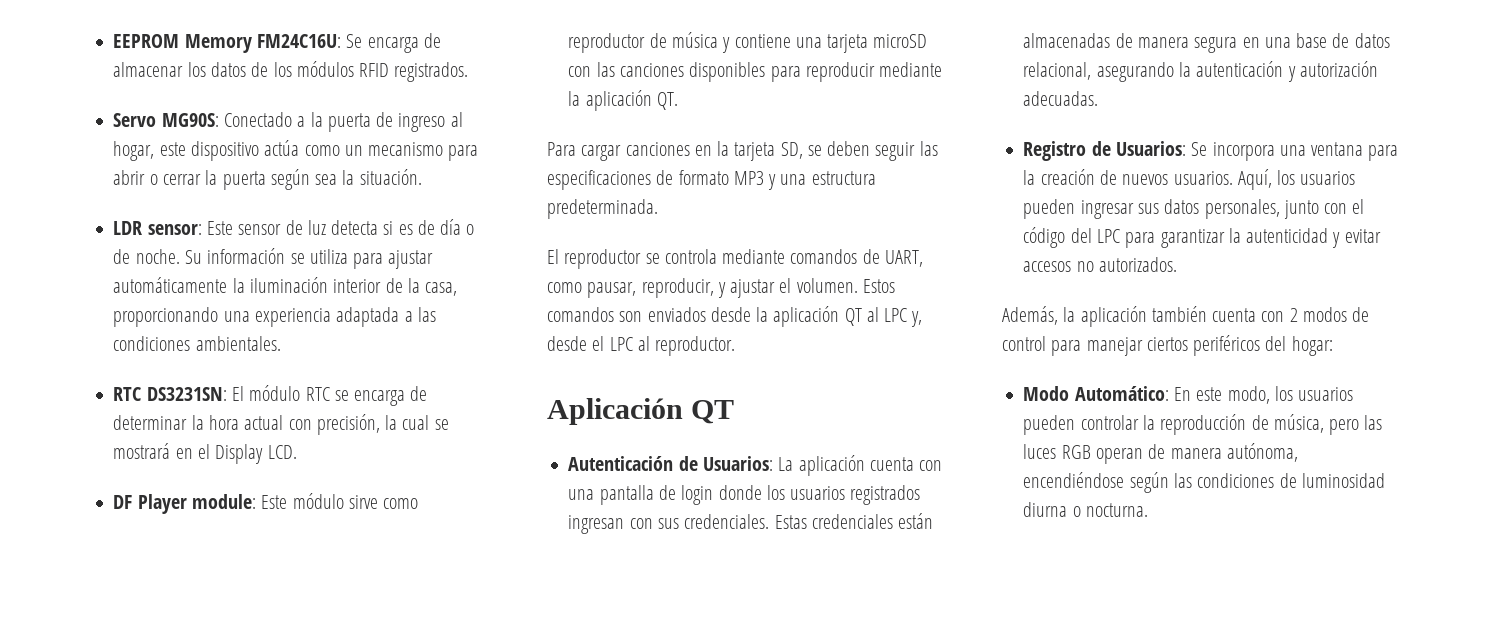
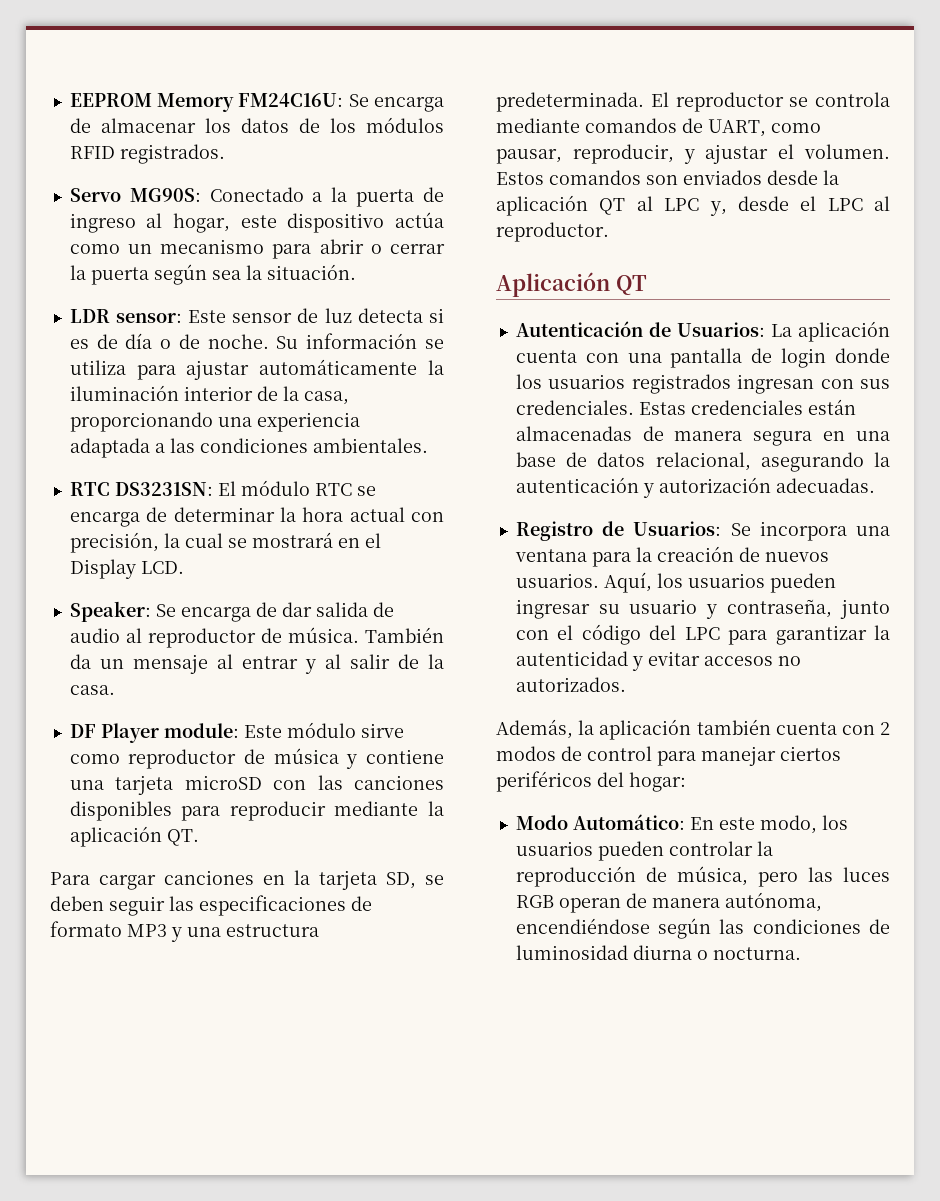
+ Speaker: Se encarga de dar salida de audio al reproductor de música. También da un mensaje al entrar y al salir de la casa.
- Para cargar canciones en la tarjeta SD, se deben seguir las especificaciones de formato MP3 y una estructura predeterminada.
- El reproductor se controla mediante comandos de UART, como pausar, reproducir, y ajustar el volumen.
+ Para cargar canciones en la tarjeta SD, se deben seguir las especificaciones de formato MP3 y una estructura predeterminada. El reproductor se controla mediante comandos de UART, como pausar, reproducir, y ajustar el volumen.
- Aquí, los usuarios pueden ingresar sus datos personales, junto con el código del LPC para garantizar la autenticidad y evitar accesos no autorizados.
+ Aquí, los usuarios pueden ingresar su usuario y contraseña, junto con el código del LPC para garantizar la autenticidad y evitar accesos no autorizados.

